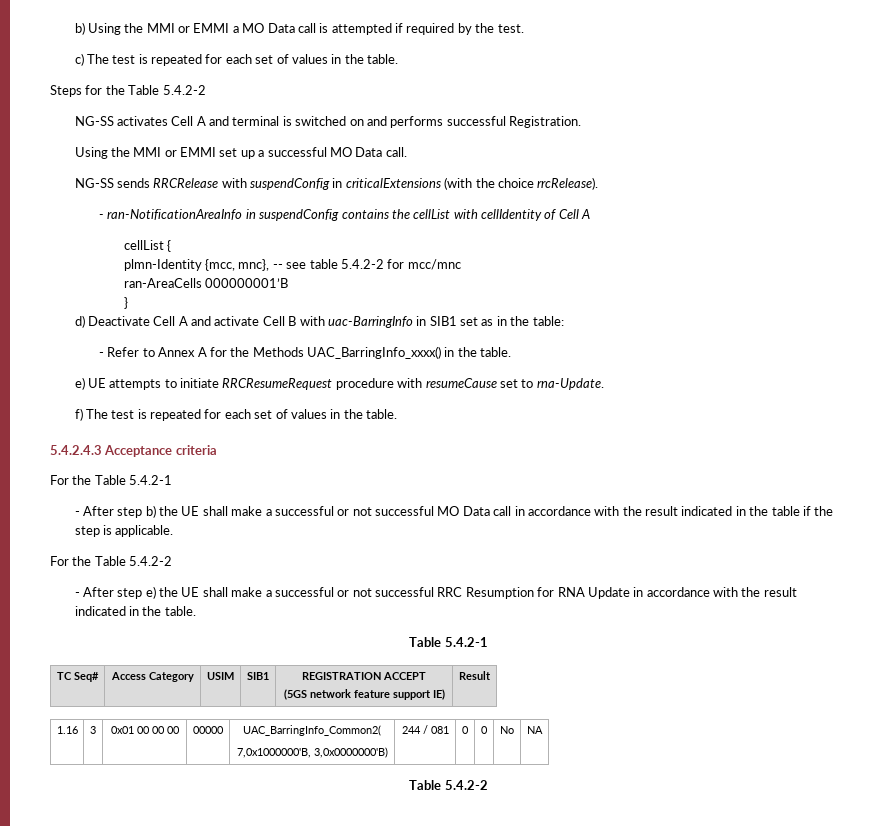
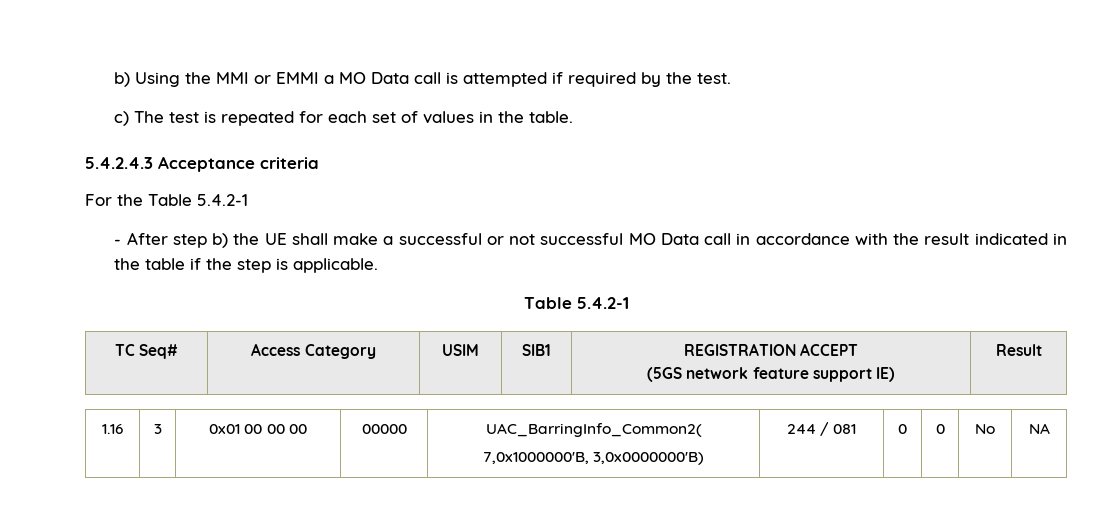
- Steps for the Table 5.4.2-2
- NG-SS activates Cell A and terminal is switched on and performs successful Registration.
- Using the MMI or EMMI set up a successful MO Data call.
- NG-SS sends RRCRelease with suspendConfig in criticalExtensions (with the choice rrcRelease).
- - ran-NotificationAreaInfo in suspendConfig contains the cellList with cellIdentity of Cell A
- cellList {
- plmn-Identity {mcc, mnc}, -- see table 5.4.2-2 for mcc/mnc
- ran-AreaCells 000000001’B
- }
- d) Deactivate Cell A and activate Cell B with uac-BarringInfo in SIB1 set as in the table:
- - Refer to Annex A for the Methods UAC_BarringInfo_xxxx() in the table.
- e) UE attempts to initiate RRCResumeRequest procedure with resumeCause set to rna-Update.
- f) The test is repeated for each set of values in the table.
- For the Table 5.4.2-2
- - After step e) the UE shall make a successful or not successful RRC Resumption for RNA Update in accordance with the result indicated in the table.
  1.16 | 3 | 0x01 00 00 00 | 00000 | UAC_BarringInfo_Common2(
  7,0x1000000'B, 3,0x0000000'B) | 244 / 081 | 0 | 0 | No | NA
- Table 5.4.2-2

